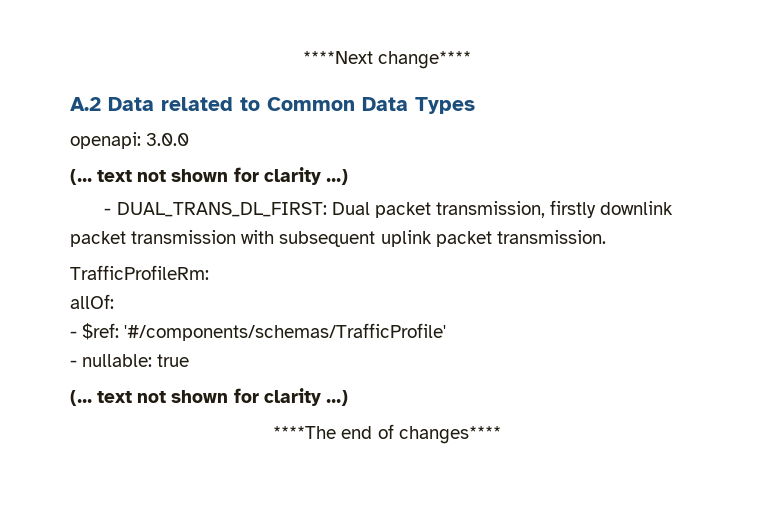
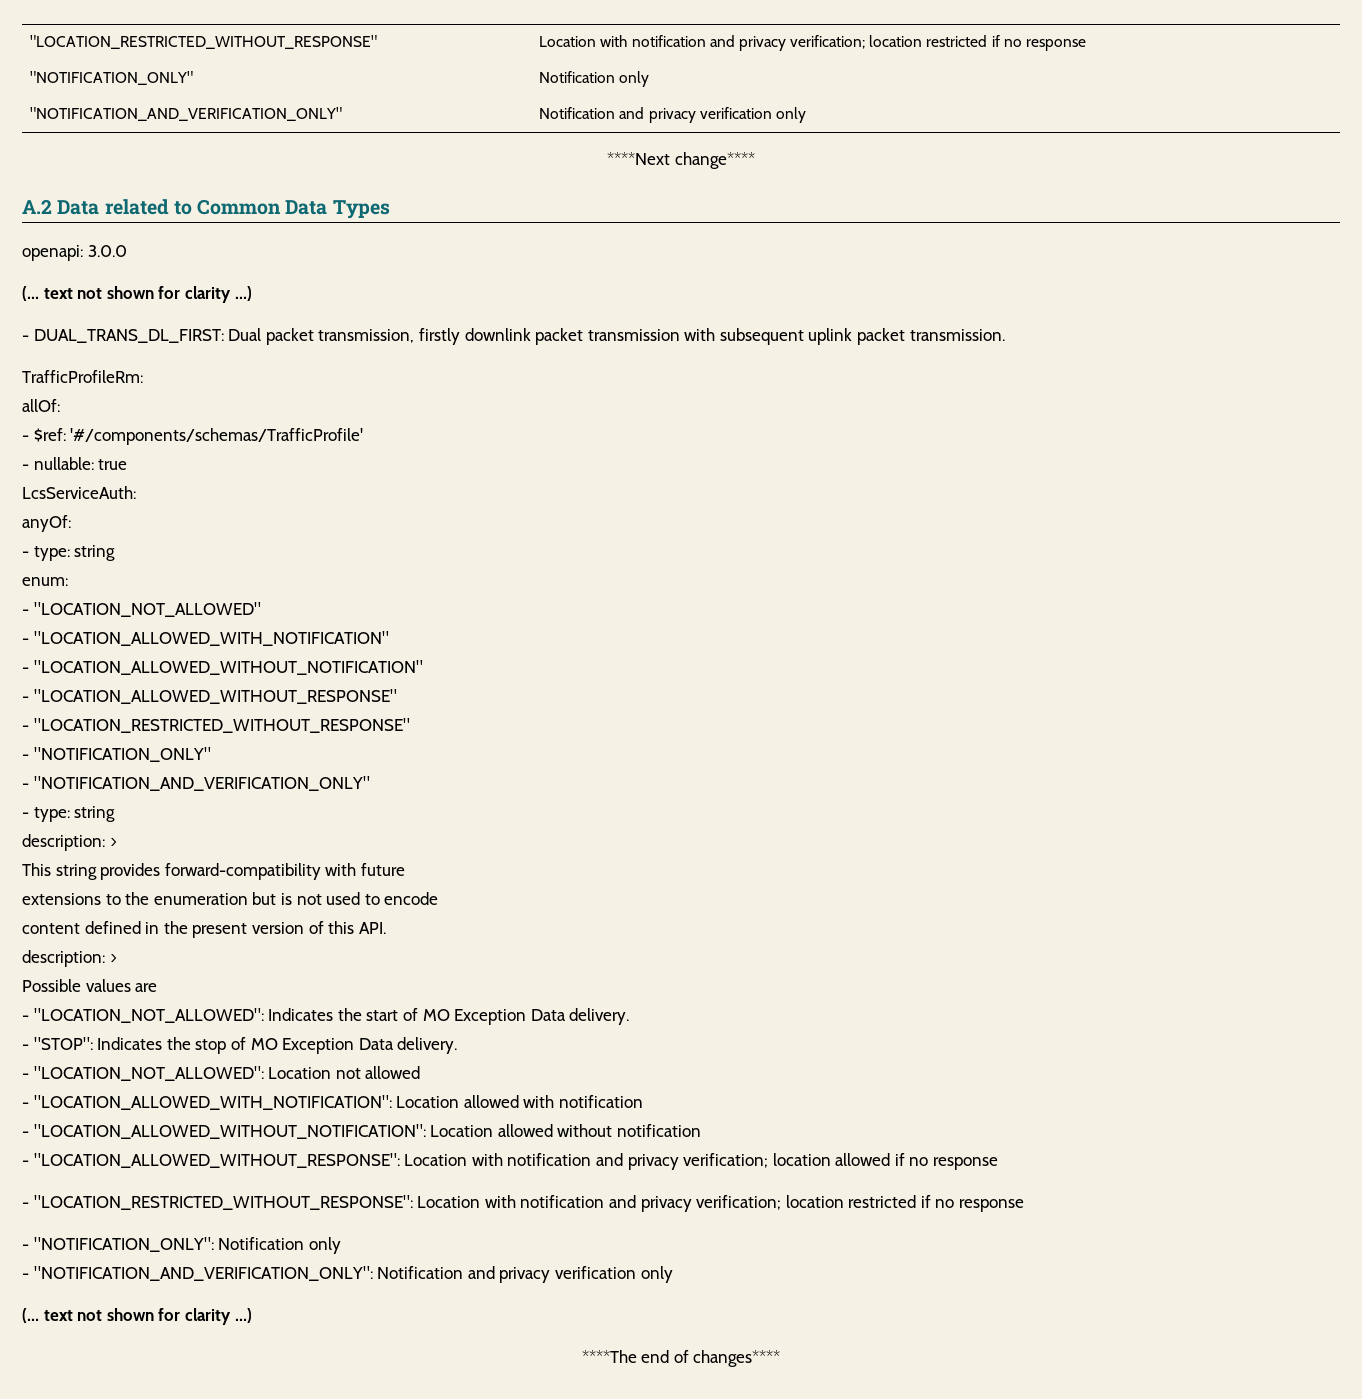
+ "LOCATION_RESTRICTED_WITHOUT_RESPONSE" | Location with notification and privacy verification; location restricted if no response
+ "NOTIFICATION_ONLY" | Notification only
+ "NOTIFICATION_AND_VERIFICATION_ONLY" | Notification and privacy verification only
+ LcsServiceAuth:
+ anyOf:
+ - type: string
+ enum:
+ - "LOCATION_NOT_ALLOWED"
+ - "LOCATION_ALLOWED_WITH_NOTIFICATION"
+ - "LOCATION_ALLOWED_WITHOUT_NOTIFICATION"
+ - "LOCATION_ALLOWED_WITHOUT_RESPONSE"
+ - "LOCATION_RESTRICTED_WITHOUT_RESPONSE"
+ - "NOTIFICATION_ONLY"
+ - "NOTIFICATION_AND_VERIFICATION_ONLY"
+ - type: string
+ description: >
+ This string provides forward-compatibility with future
+ extensions to the enumeration but is not used to encode
+ content defined in the present version of this API.
+ description: >
+ Possible values are
+ - "LOCATION_NOT_ALLOWED": Indicates the start of MO Exception Data delivery.
+ - "STOP": Indicates the stop of MO Exception Data delivery.
+ - "LOCATION_NOT_ALLOWED": Location not allowed
+ - "LOCATION_ALLOWED_WITH_NOTIFICATION": Location allowed with notification
+ - "LOCATION_ALLOWED_WITHOUT_NOTIFICATION": Location allowed without notification
+ - "LOCATION_ALLOWED_WITHOUT_RESPONSE": Location with notification and privacy verification; location allowed if no response
+ - "LOCATION_RESTRICTED_WITHOUT_RESPONSE": Location with notification and privacy verification; location restricted if no response
+ - "NOTIFICATION_ONLY": Notification only
+ - "NOTIFICATION_AND_VERIFICATION_ONLY": Notification and privacy verification only

